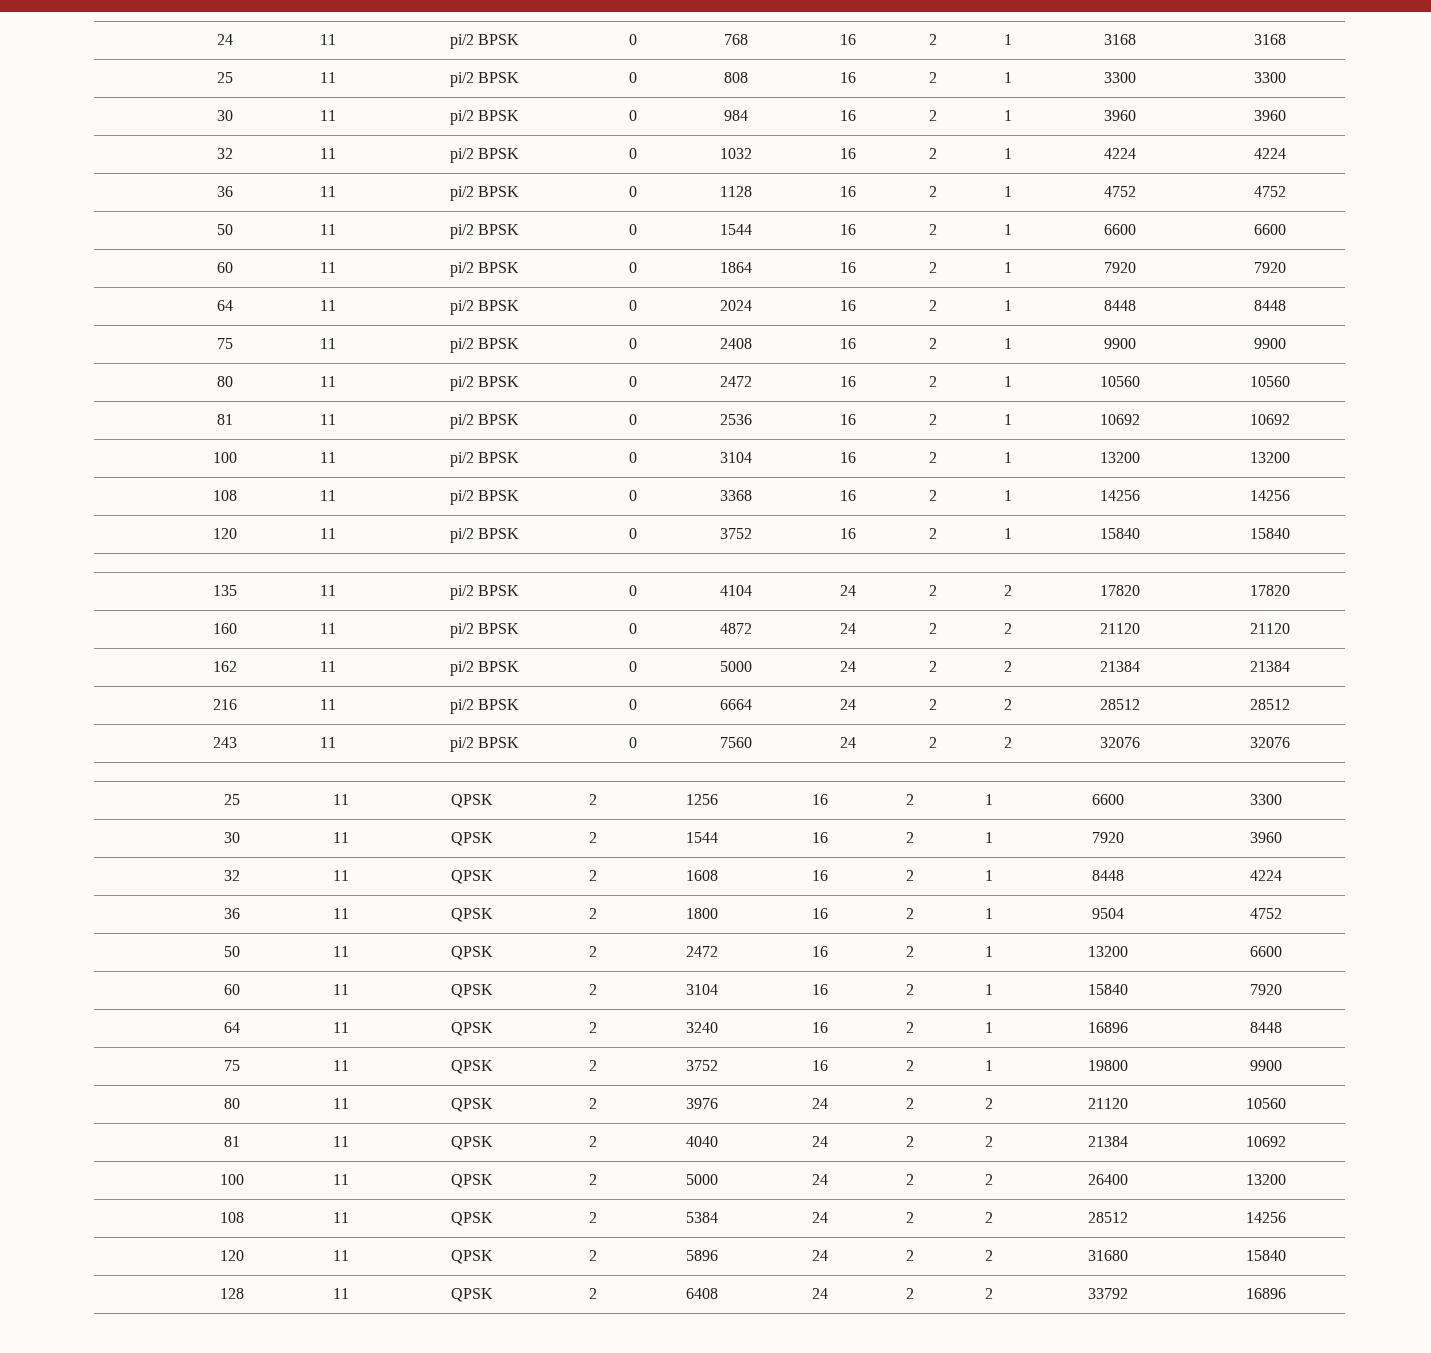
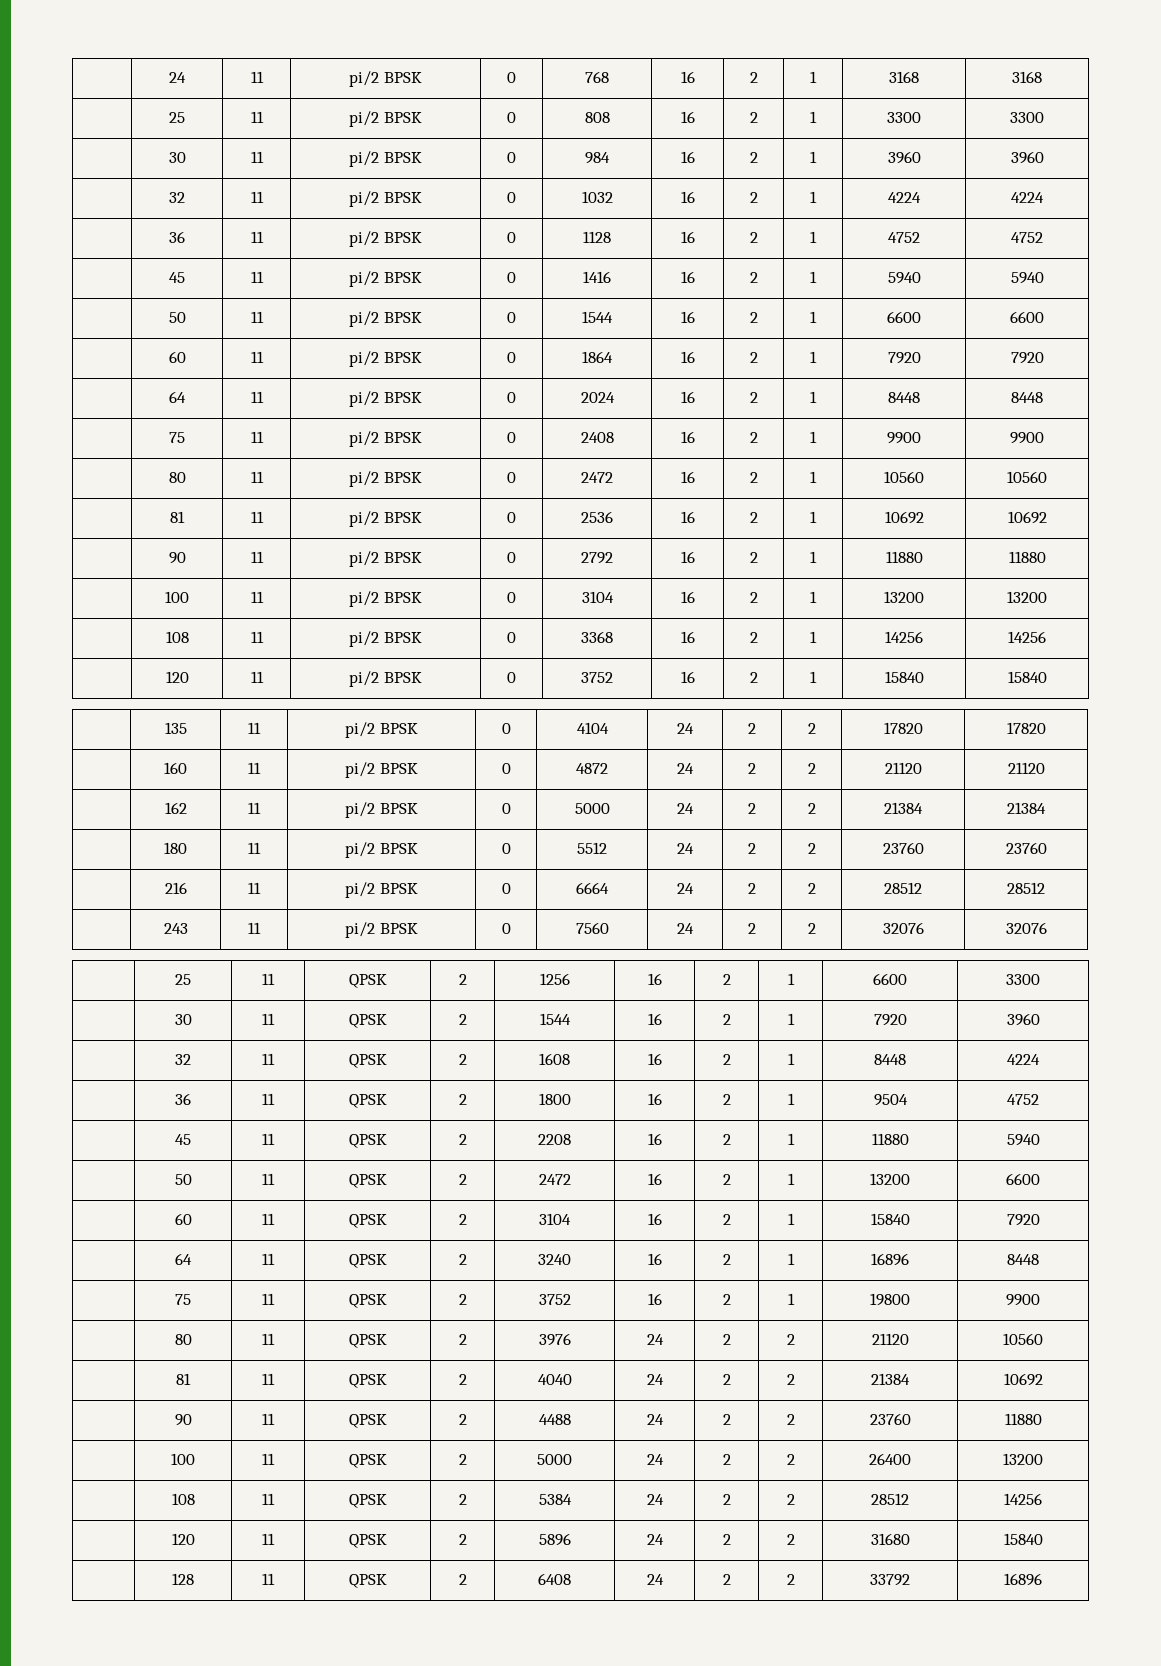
+ | 45 | 11 | pi/2 BPSK | 0 | 1416 | 16 | 2 | 1 | 5940 | 5940
+ | 90 | 11 | pi/2 BPSK | 0 | 2792 | 16 | 2 | 1 | 11880 | 11880
+ | 180 | 11 | pi/2 BPSK | 0 | 5512 | 24 | 2 | 2 | 23760 | 23760
+ | 45 | 11 | QPSK | 2 | 2208 | 16 | 2 | 1 | 11880 | 5940
+ | 90 | 11 | QPSK | 2 | 4488 | 24 | 2 | 2 | 23760 | 11880

